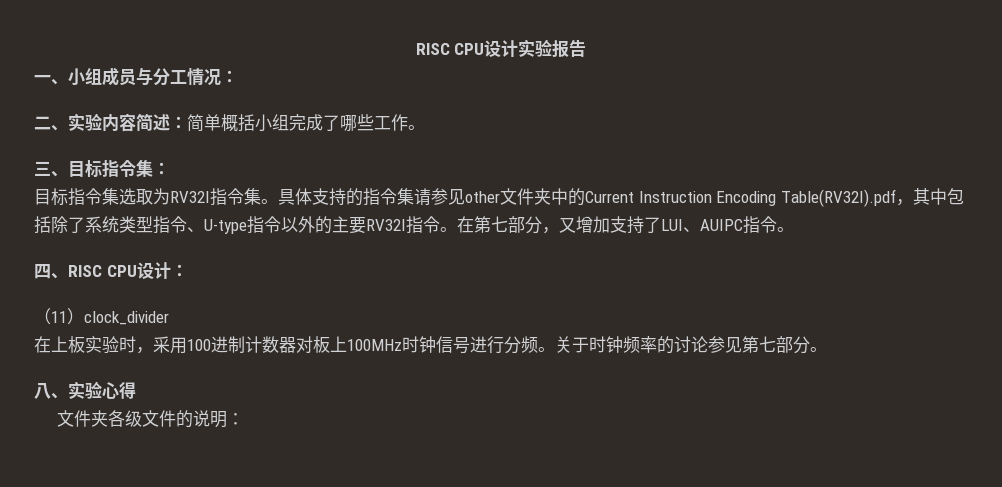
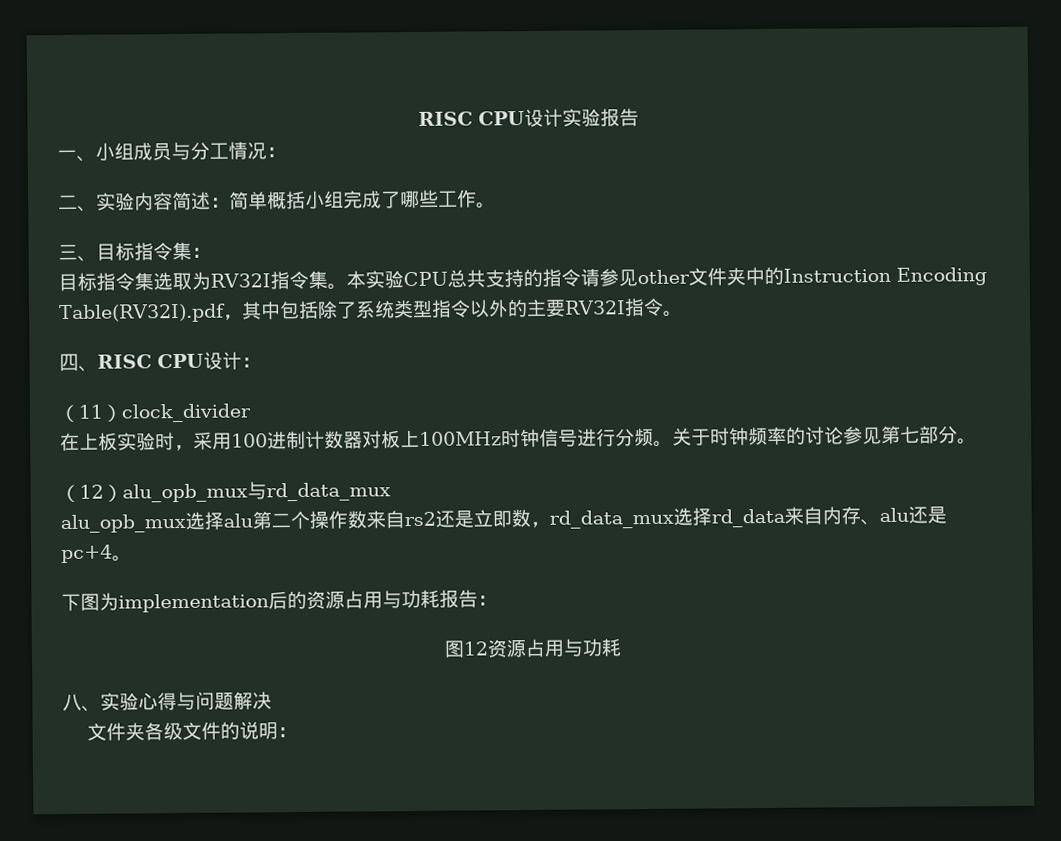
- 具体支持的指令集请参见other文件夹中的Current Instruction Encoding Table(RV32I).pdf，其中包括除了系统类型指令、U-type指令以外的主要RV32I指令。在第七部分，又增加支持了LUI、AUIPC指令。
+ 本实验CPU总共支持的指令请参见other文件夹中的Instruction Encoding Table(RV32I).pdf，其中包括除了系统类型指令以外的主要RV32I指令。
+ （12）alu_opb_mux与rd_data_mux
+ alu_opb_mux选择alu第二个操作数来自rs2还是立即数，rd_data_mux选择rd_data来自内存、alu还是pc+4。
+ 下图为implementation后的资源占用与功耗报告：
+ 图12资源占用与功耗
- 八、实验心得
+ 八、实验心得与问题解决

